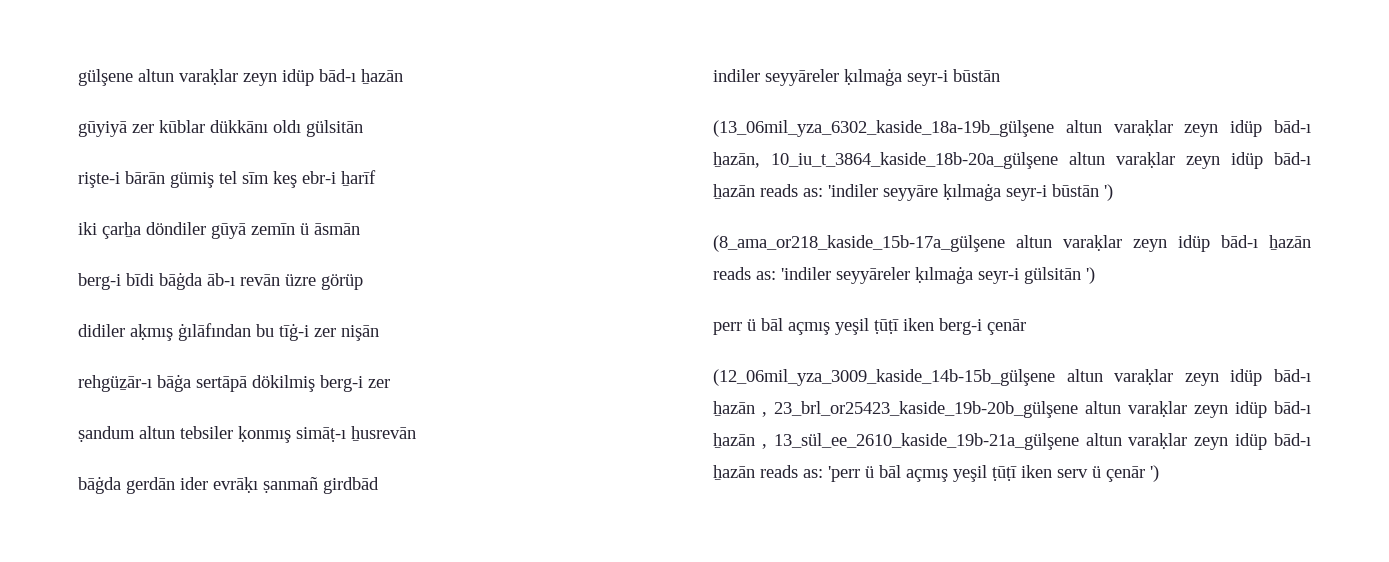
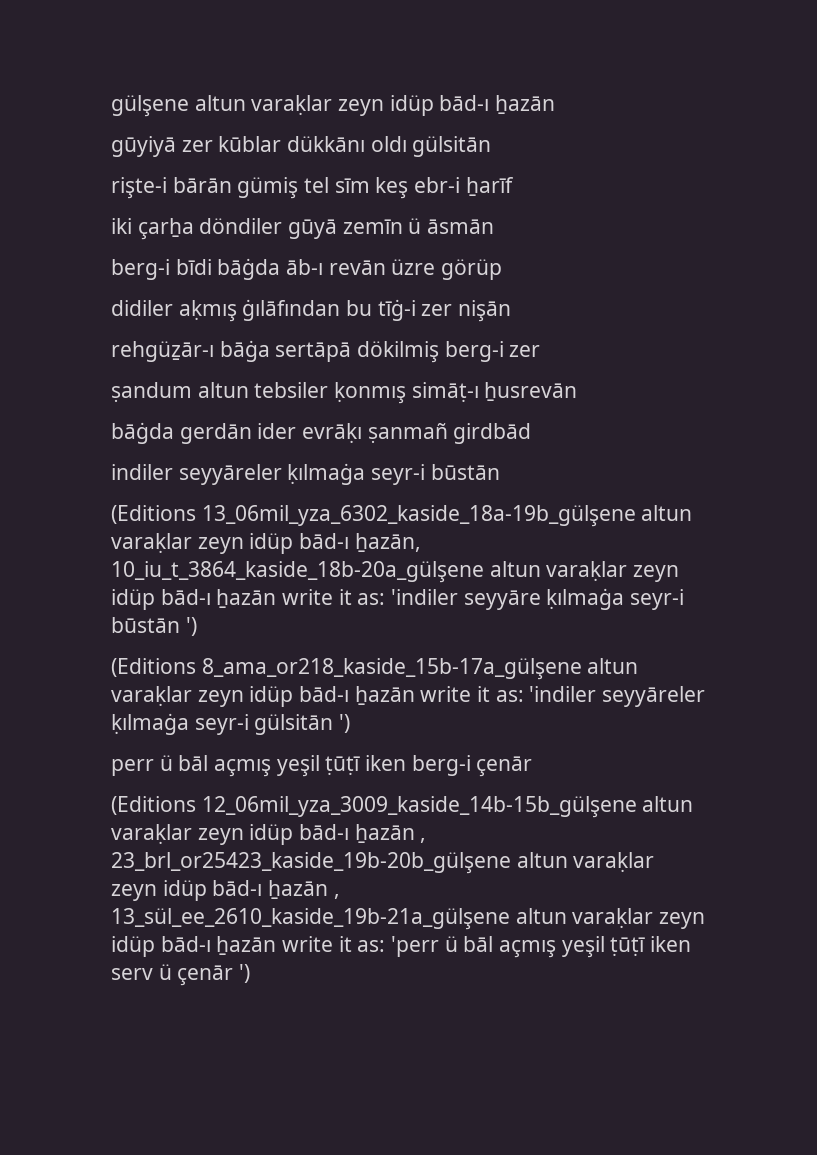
- (13_06mil_yza_6302_kaside_18a-19b_gülşene altun varaḳlar zeyn idüp bād-ı ẖazān, 10_iu_t_3864_kaside_18b-20a_gülşene altun varaḳlar zeyn idüp bād-ı ẖazān reads as: 'indiler seyyāre ḳılmaġa seyr-i būstān ')
+ (Editions 13_06mil_yza_6302_kaside_18a-19b_gülşene altun varaḳlar zeyn idüp bād-ı ẖazān, 10_iu_t_3864_kaside_18b-20a_gülşene altun varaḳlar zeyn idüp bād-ı ẖazān write it as: 'indiler seyyāre ḳılmaġa seyr-i būstān ')
- (8_ama_or218_kaside_15b-17a_gülşene altun varaḳlar zeyn idüp bād-ı ẖazān reads as: 'indiler seyyāreler ḳılmaġa seyr-i gülsitān ')
+ (Editions 8_ama_or218_kaside_15b-17a_gülşene altun varaḳlar zeyn idüp bād-ı ẖazān write it as: 'indiler seyyāreler ḳılmaġa seyr-i gülsitān ')
- (12_06mil_yza_3009_kaside_14b-15b_gülşene altun varaḳlar zeyn idüp bād-ı ẖazān , 23_brl_or25423_kaside_19b-20b_gülşene altun varaḳlar zeyn idüp bād-ı ẖazān , 13_sül_ee_2610_kaside_19b-21a_gülşene altun varaḳlar zeyn idüp bād-ı ẖazān reads as: 'perr ü bāl açmış yeşil ṭūṭī iken serv ü çenār ')
+ (Editions 12_06mil_yza_3009_kaside_14b-15b_gülşene altun varaḳlar zeyn idüp bād-ı ẖazān , 23_brl_or25423_kaside_19b-20b_gülşene altun varaḳlar zeyn idüp bād-ı ẖazān , 13_sül_ee_2610_kaside_19b-21a_gülşene altun varaḳlar zeyn idüp bād-ı ẖazān write it as: 'perr ü bāl açmış yeşil ṭūṭī iken serv ü çenār ')

